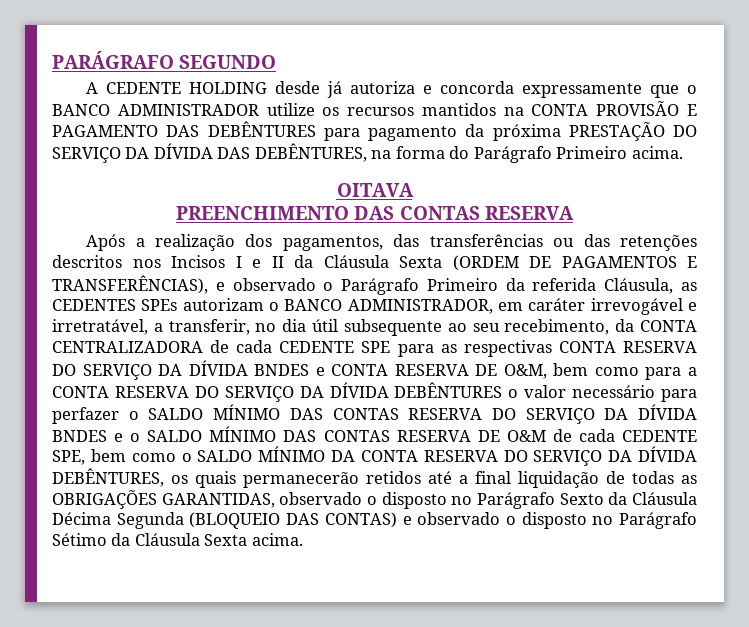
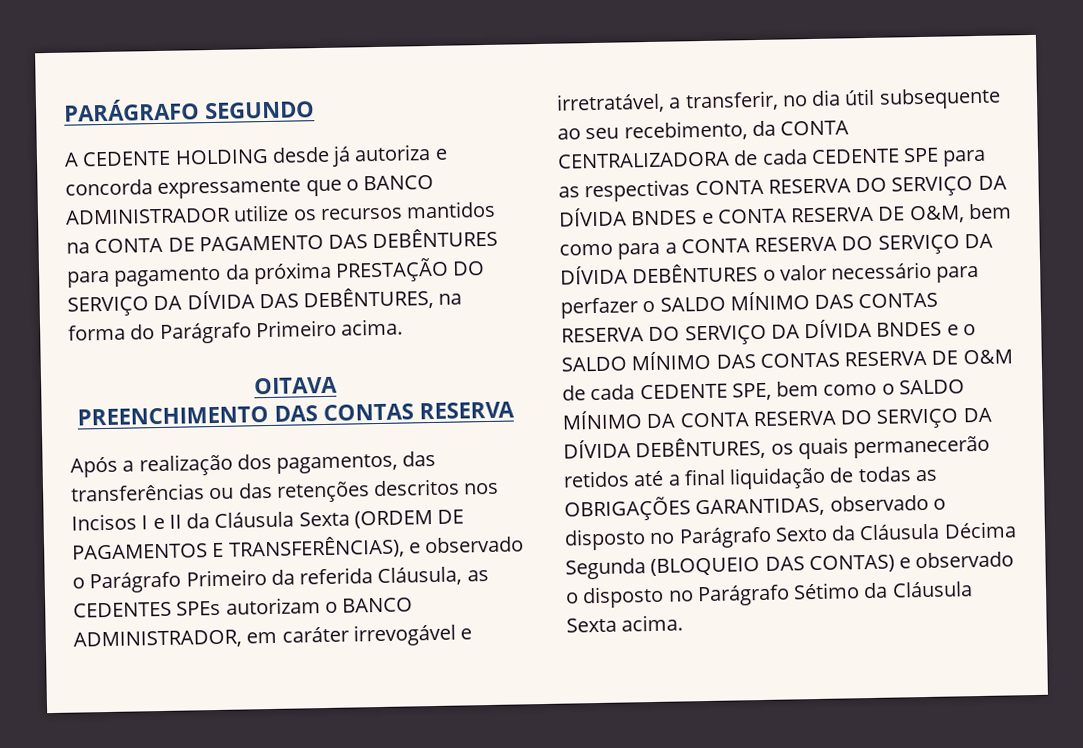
- A CEDENTE HOLDING desde já autoriza e concorda expressamente que o BANCO ADMINISTRADOR utilize os recursos mantidos na CONTA PROVISÃO E PAGAMENTO DAS DEBÊNTURES para pagamento da próxima PRESTAÇÃO DO SERVIÇO DA DÍVIDA DAS DEBÊNTURES, na forma do Parágrafo Primeiro acima.
+ A CEDENTE HOLDING desde já autoriza e concorda expressamente que o BANCO ADMINISTRADOR utilize os recursos mantidos na CONTA DE PAGAMENTO DAS DEBÊNTURES para pagamento da próxima PRESTAÇÃO DO SERVIÇO DA DÍVIDA DAS DEBÊNTURES, na forma do Parágrafo Primeiro acima.

